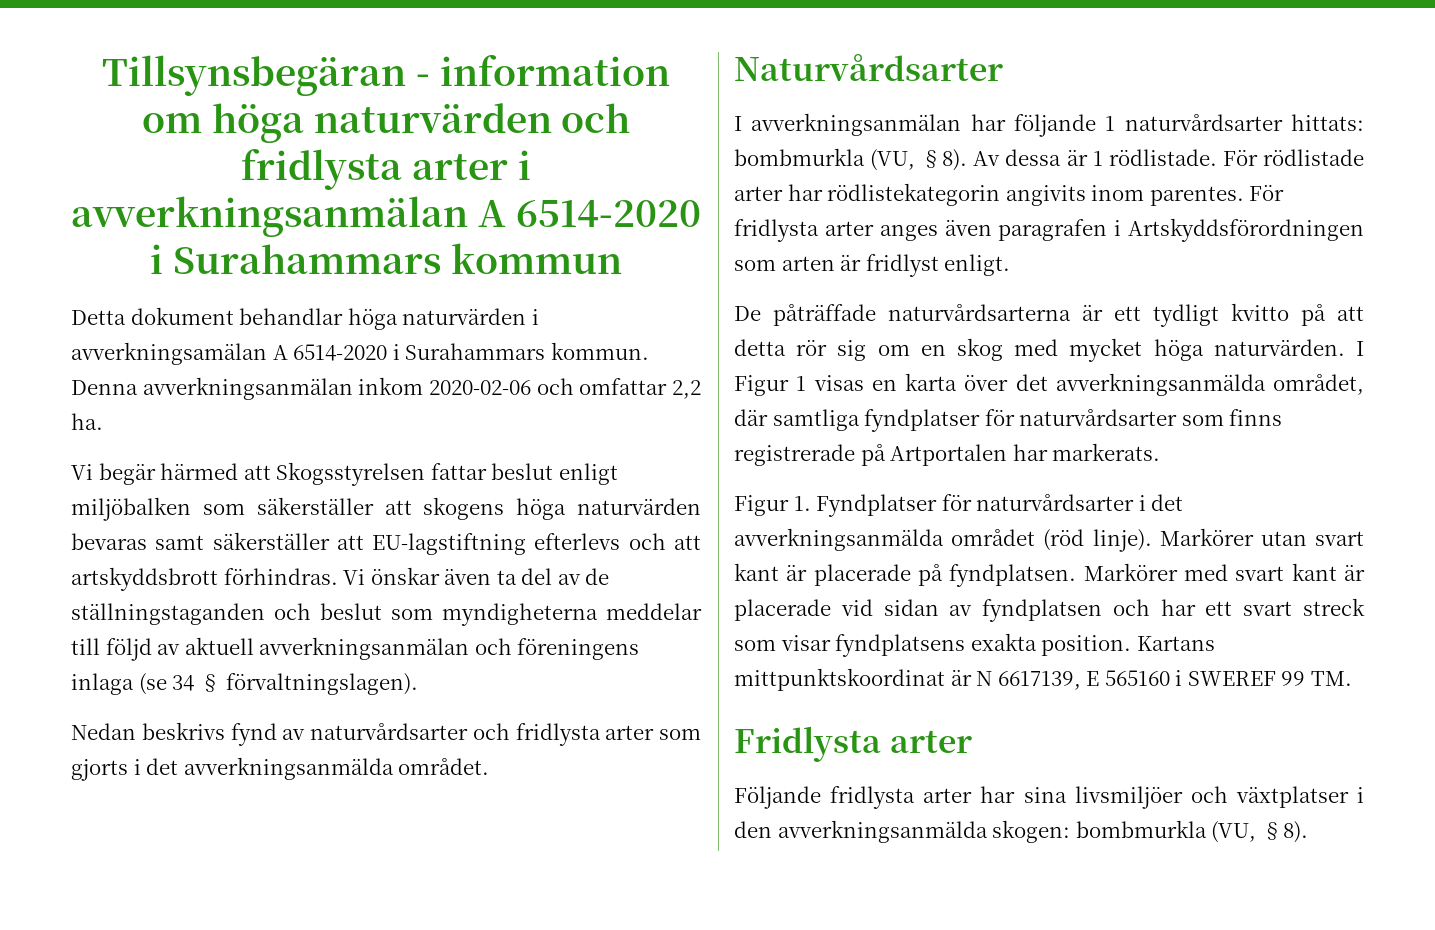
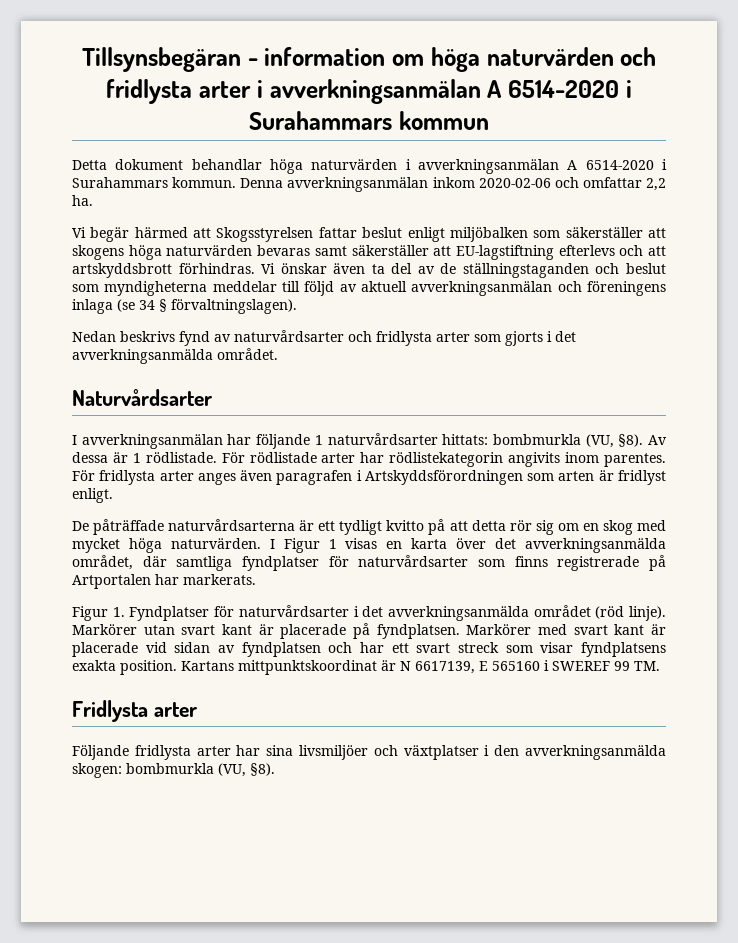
- Detta dokument behandlar höga naturvärden i avverkningsamälan A 6514-2020 i Surahammars kommun.
+ Detta dokument behandlar höga naturvärden i avverkningsanmälan A 6514-2020 i Surahammars kommun.

